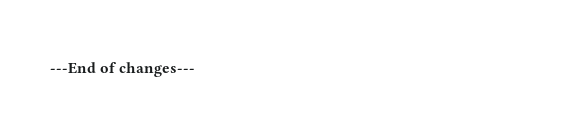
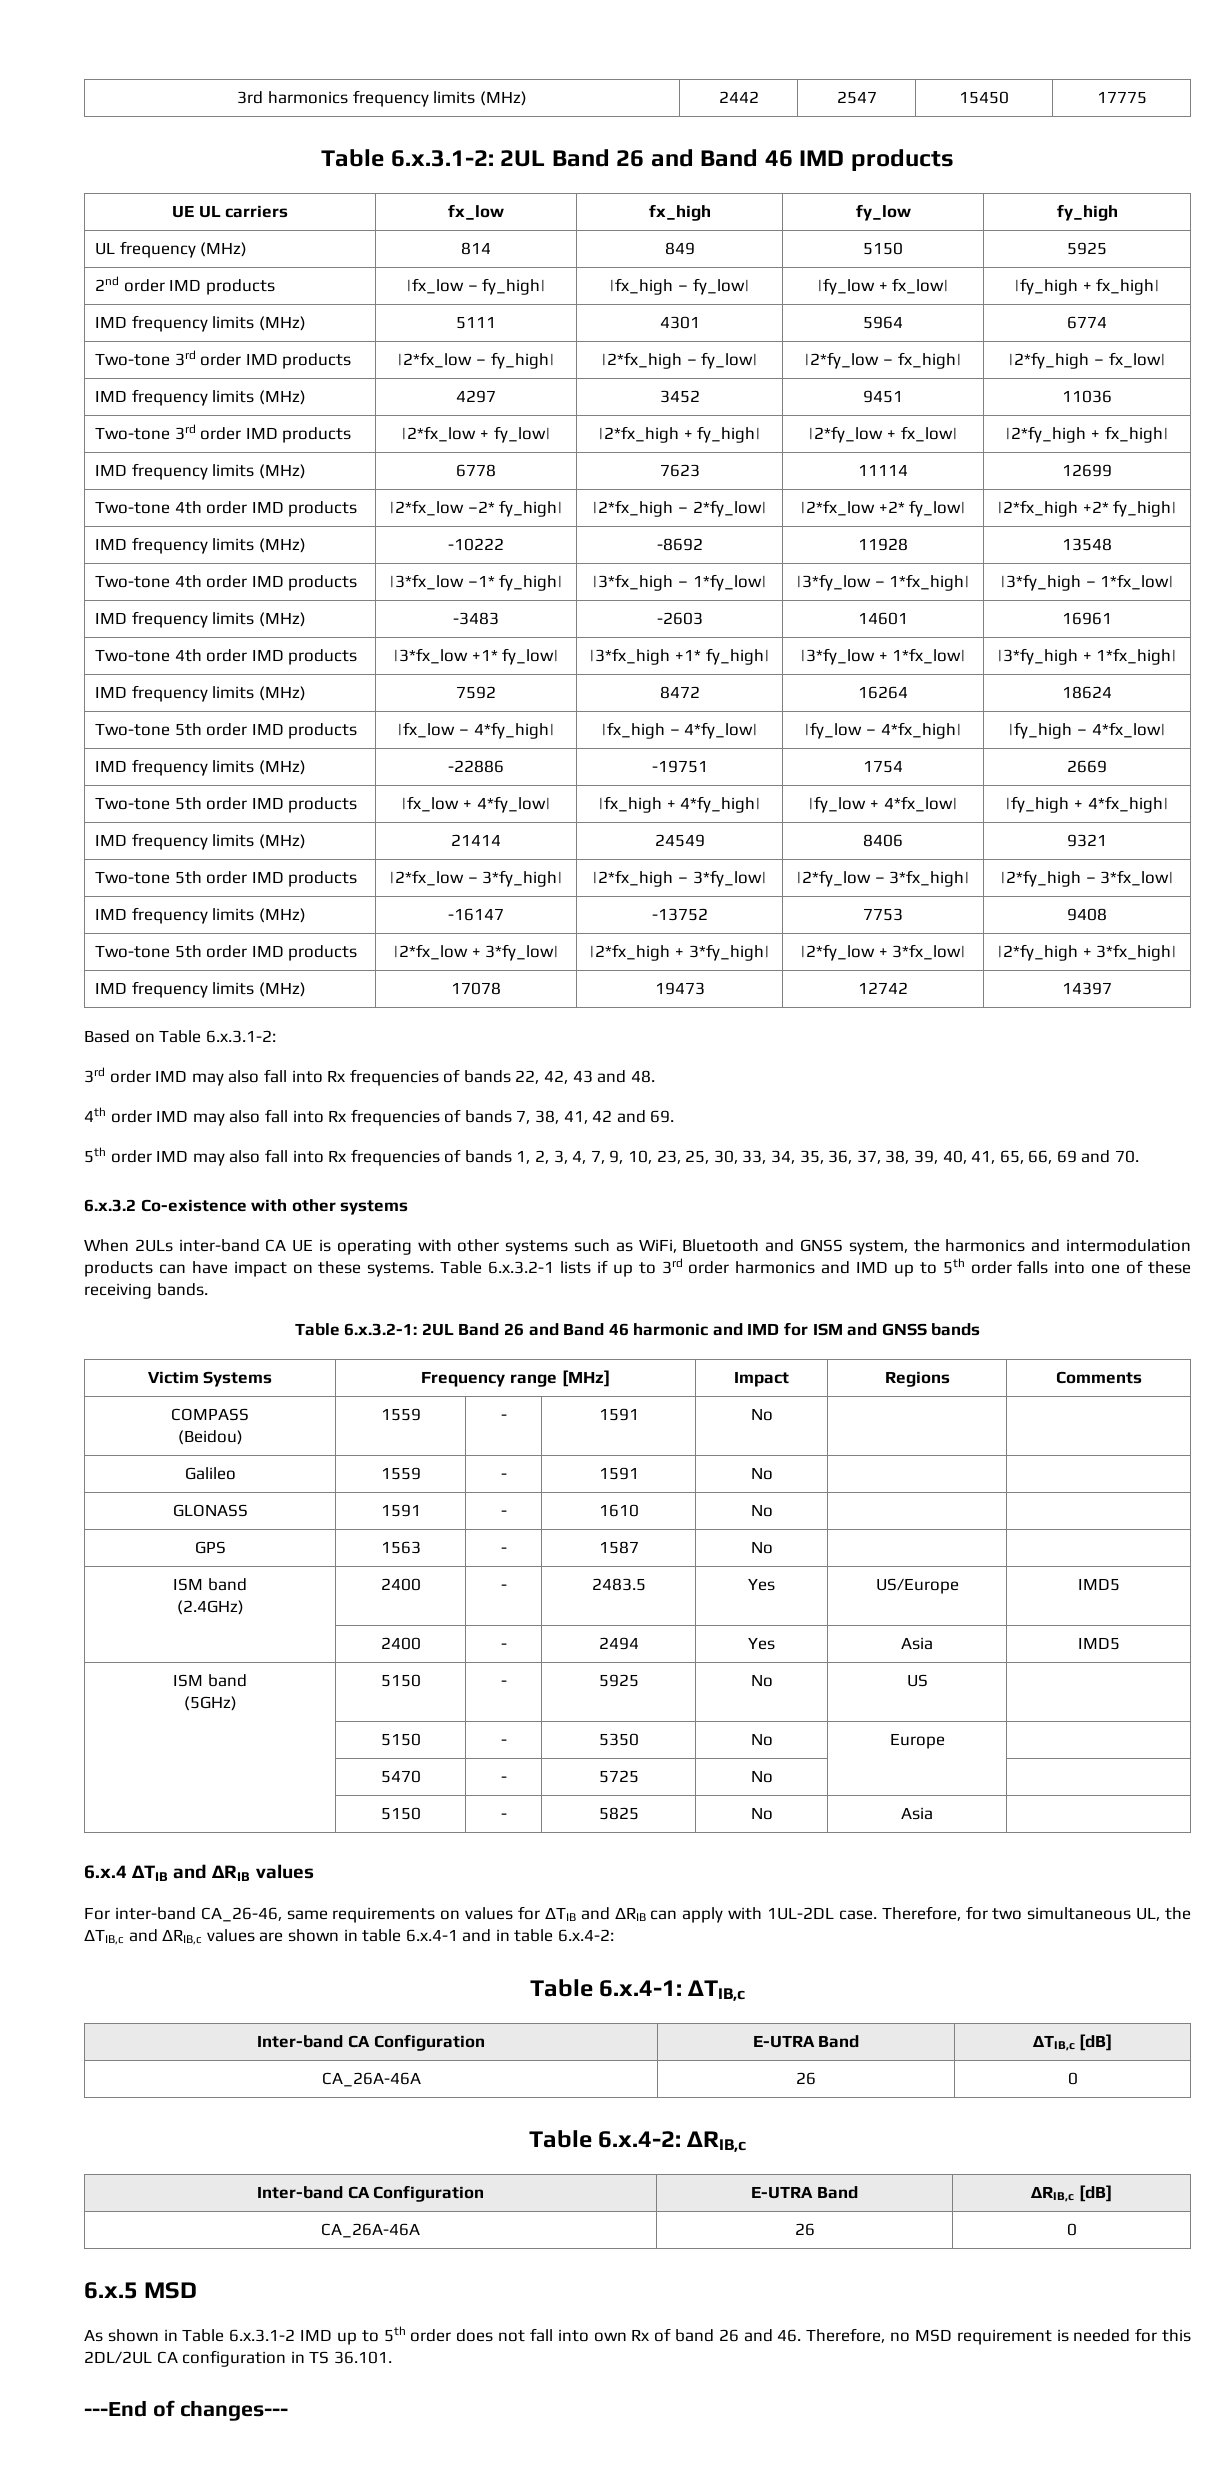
+ 3rd harmonics frequency limits (MHz) | 2442 | 2547 | 15450 | 17775
+ Table 6.x.3.1-2: 2UL Band 26 and Band 46 IMD products
+ UE UL carriers | fx_low | fx_high | fy_low | fy_high
+ UL frequency (MHz) | 814 | 849 | 5150 | 5925
+ 2nd order IMD products | |fx_low – fy_high| | |fx_high – fy_low| | |fy_low + fx_low| | |fy_high + fx_high|
+ IMD frequency limits (MHz) | 5111 | 4301 | 5964 | 6774
+ Two-tone 3rd order IMD products | |2*fx_low – fy_high| | |2*fx_high – fy_low| | |2*fy_low – fx_high| | |2*fy_high – fx_low|
+ IMD frequency limits (MHz) | 4297 | 3452 | 9451 | 11036
+ Two-tone 3rd order IMD products | |2*fx_low + fy_low| | |2*fx_high + fy_high| | |2*fy_low + fx_low| | |2*fy_high + fx_high|
+ IMD frequency limits (MHz) | 6778 | 7623 | 11114 | 12699
+ Two-tone 4th order IMD products | |2*fx_low –2* fy_high| | |2*fx_high – 2*fy_low| | |2*fx_low +2* fy_low| | |2*fx_high +2* fy_high|
+ IMD frequency limits (MHz) | -10222 | -8692 | 11928 | 13548
+ Two-tone 4th order IMD products | |3*fx_low –1* fy_high| | |3*fx_high – 1*fy_low| | |3*fy_low – 1*fx_high| | |3*fy_high – 1*fx_low|
+ IMD frequency limits (MHz) | -3483 | -2603 | 14601 | 16961
+ Two-tone 4th order IMD products | |3*fx_low +1* fy_low| | |3*fx_high +1* fy_high| | |3*fy_low + 1*fx_low| | |3*fy_high + 1*fx_high|
+ IMD frequency limits (MHz) | 7592 | 8472 | 16264 | 18624
+ Two-tone 5th order IMD products | |fx_low – 4*fy_high| | |fx_high – 4*fy_low| | |fy_low – 4*fx_high| | |fy_high – 4*fx_low|
+ IMD frequency limits (MHz) | -22886 | -19751 | 1754 | 2669
+ Two-tone 5th order IMD products | |fx_low + 4*fy_low| | |fx_high + 4*fy_high| | |fy_low + 4*fx_low| | |fy_high + 4*fx_high|
+ IMD frequency limits (MHz) | 21414 | 24549 | 8406 | 9321
+ Two-tone 5th order IMD products | |2*fx_low – 3*fy_high| | |2*fx_high – 3*fy_low| | |2*fy_low – 3*fx_high| | |2*fy_high – 3*fx_low|
+ IMD frequency limits (MHz) | -16147 | -13752 | 7753 | 9408
+ Two-tone 5th order IMD products | |2*fx_low + 3*fy_low| | |2*fx_high + 3*fy_high| | |2*fy_low + 3*fx_low| | |2*fy_high + 3*fx_high|
+ IMD frequency limits (MHz) | 17078 | 19473 | 12742 | 14397
+ Based on Table 6.x.3.1-2:
+ 3rd order IMD may also fall into Rx frequencies of bands 22, 42, 43 and 48.
+ 4th order IMD may also fall into Rx frequencies of bands 7, 38, 41, 42 and 69.
+ 5th order IMD may also fall into Rx frequencies of bands 1, 2, 3, 4, 7, 9, 10, 23, 25, 30, 33, 34, 35, 36, 37, 38, 39, 40, 41, 65, 66, 69 and 70.
+ 6.x.3.2 Co-existence with other systems
+ When 2ULs inter-band CA UE is operating with other systems such as WiFi, Bluetooth and GNSS system, the harmonics and intermodulation products can have impact on these systems. Table 6.x.3.2-1 lists if up to 3rd order harmonics and IMD up to 5th order falls into one of these receiving bands.
+ Table 6.x.3.2-1: 2UL Band 26 and Band 46 harmonic and IMD for ISM and GNSS bands
+ Victim Systems | Frequency range [MHz] | Impact | Regions | Comments
+ COMPASS
+ (Beidou) | 1559 | - | 1591 | No | |
+ Galileo | 1559 | - | 1591 | No | |
+ GLONASS | 1591 | - | 1610 | No | |
+ GPS | 1563 | - | 1587 | No | |
+ ISM band
+ (2.4GHz) | 2400 | - | 2483.5 | Yes | US/Europe | IMD5
+ | 2400 | - | 2494 | Yes | Asia | IMD5
+ ISM band
+ (5GHz) | 5150 | - | 5925 | No | US |
+ | 5150 | - | 5350 | No | Europe |
+ | 5470 | - | 5725 | No | |
+ | 5150 | - | 5825 | No | Asia |
+ 6.x.4 ∆TIB and ∆RIB values
+ For inter-band CA_26-46, same requirements on values for ∆TIB and ∆RIB can apply with 1UL-2DL case. Therefore, for two simultaneous UL, the ΔTIB,c and ΔRIB,c values are shown in table 6.x.4-1 and in table 6.x.4-2:
+ Table 6.x.4-1: ΔTIB,c
+ Inter-band CA Configuration | E-UTRA Band | ΔTIB,c [dB]
+ CA_26A-46A | 26 | 0
+ Table 6.x.4-2: ΔRIB,c
+ Inter-band CA Configuration | E-UTRA Band | ΔRIB,c [dB]
+ CA_26A-46A | 26 | 0
+ 6.x.5 MSD
+ As shown in Table 6.x.3.1-2 IMD up to 5th order does not fall into own Rx of band 26 and 46. Therefore, no MSD requirement is needed for this 2DL/2UL CA configuration in TS 36.101.

